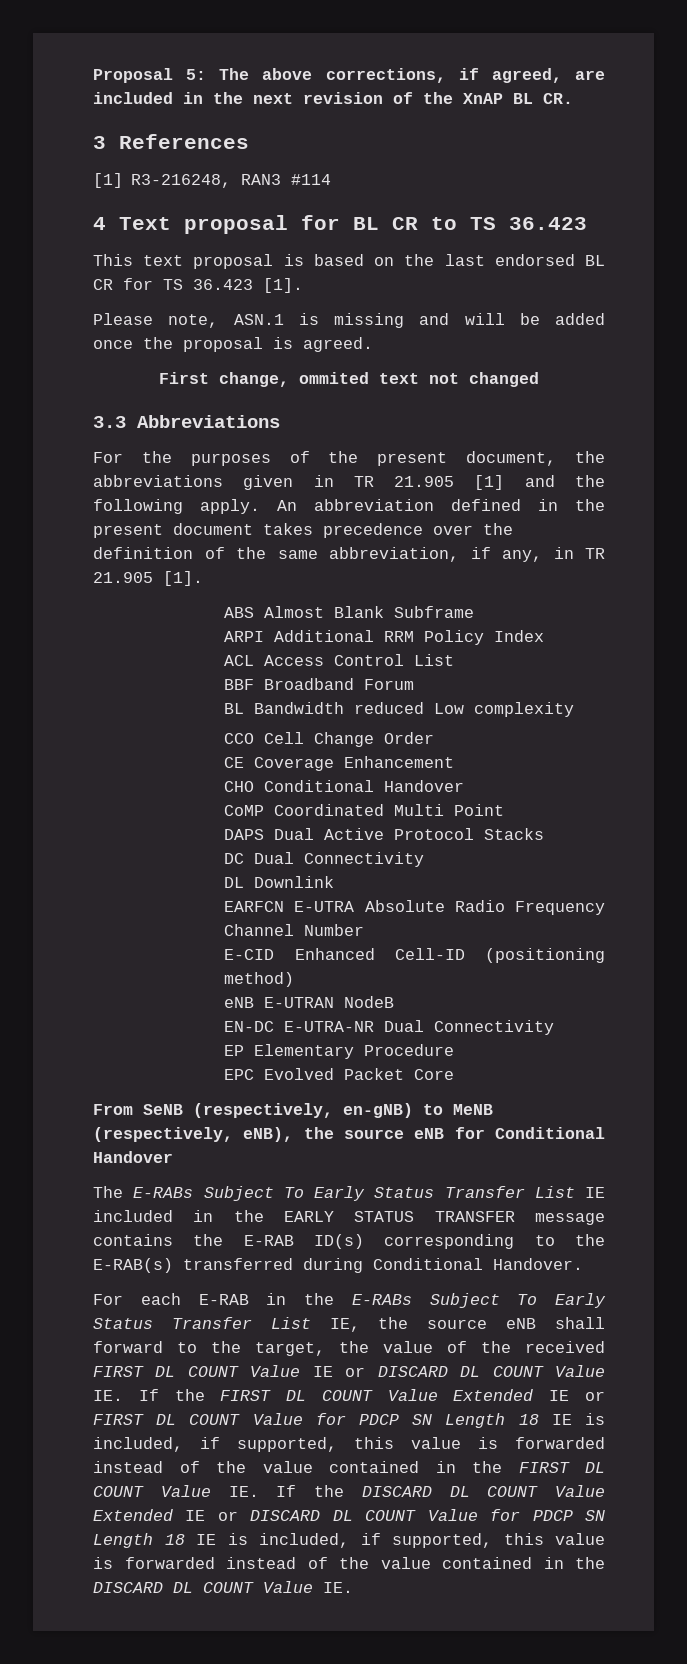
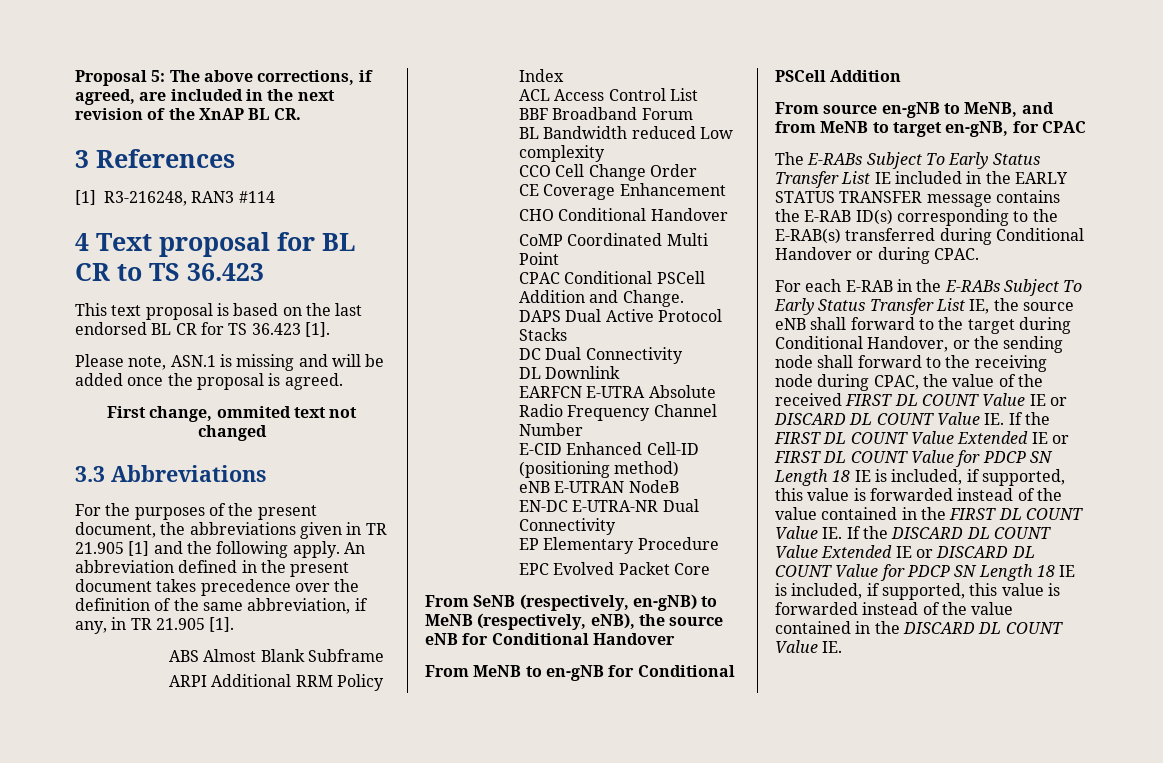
+ CPAC Conditional PSCell Addition and Change.
+ From MeNB to en-gNB for Conditional PSCell Addition
+ From source en-gNB to MeNB, and from MeNB to target en-gNB, for CPAC
- The E-RABs Subject To Early Status Transfer List IE included in the EARLY STATUS TRANSFER message contains the E-RAB ID(s) corresponding to the E-RAB(s) transferred during Conditional Handover.
+ The E-RABs Subject To Early Status Transfer List IE included in the EARLY STATUS TRANSFER message contains the E-RAB ID(s) corresponding to the E-RAB(s) transferred during Conditional Handover or during CPAC.
- For each E-RAB in the E-RABs Subject To Early Status Transfer List IE, the source eNB shall forward to the target, the value of the received FIRST DL COUNT Value IE or DISCARD DL COUNT Value IE. If the FIRST DL COUNT Value Extended IE or FIRST DL COUNT Value for PDCP SN Length 18 IE is included, if supported, this value is forwarded instead of the value contained in the FIRST DL COUNT Value IE. If the DISCARD DL COUNT Value Extended IE or DISCARD DL COUNT Value for PDCP SN Length 18 IE is included, if supported, this value is forwarded instead of the value contained in the DISCARD DL COUNT Value IE.
+ For each E-RAB in the E-RABs Subject To Early Status Transfer List IE, the source eNB shall forward to the target during Conditional Handover, or the sending node shall forward to the receiving node during CPAC, the value of the received FIRST DL COUNT Value IE or DISCARD DL COUNT Value IE. If the FIRST DL COUNT Value Extended IE or FIRST DL COUNT Value for PDCP SN Length 18 IE is included, if supported, this value is forwarded instead of the value contained in the FIRST DL COUNT Value IE. If the DISCARD DL COUNT Value Extended IE or DISCARD DL COUNT Value for PDCP SN Length 18 IE is included, if supported, this value is forwarded instead of the value contained in the DISCARD DL COUNT Value IE.

